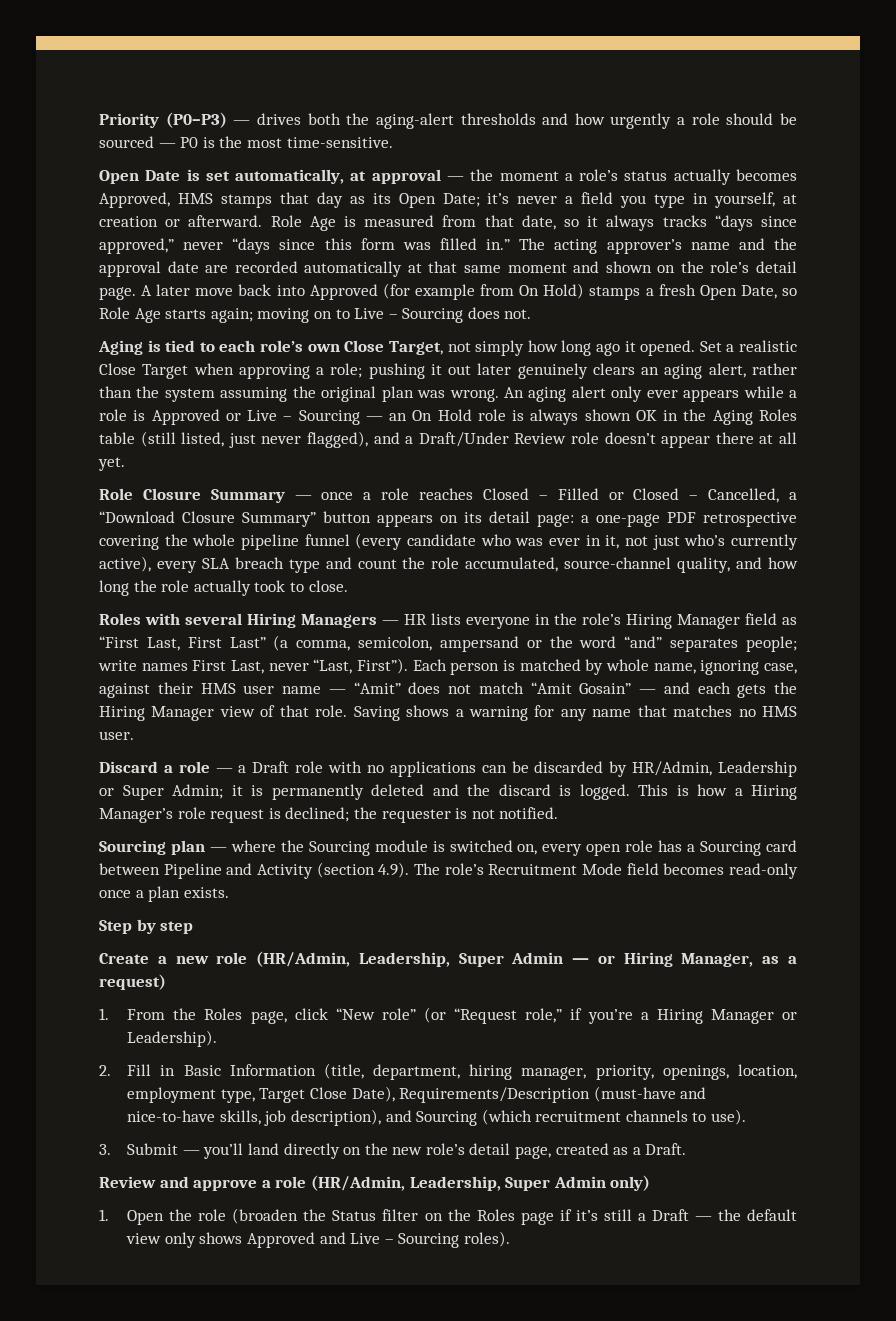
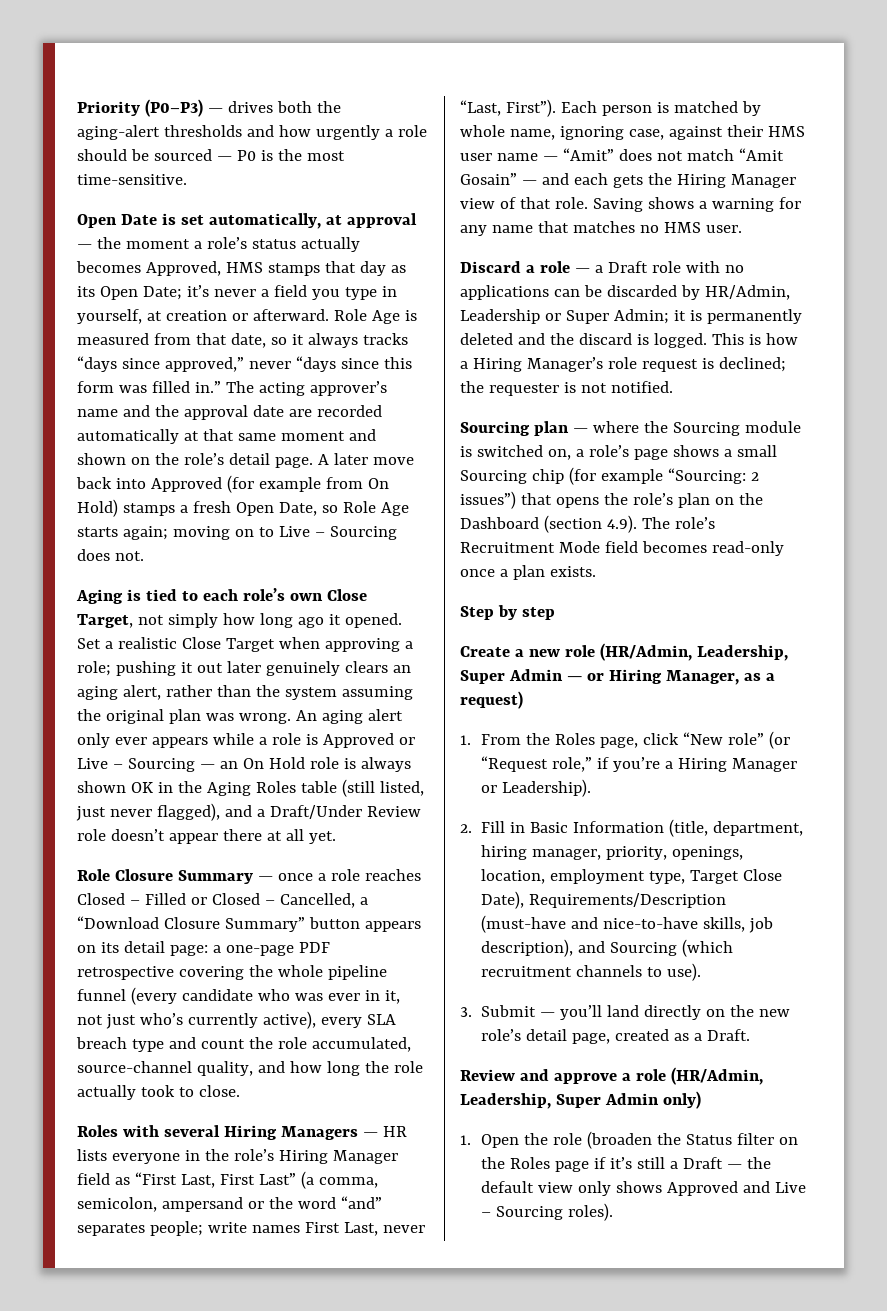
- Sourcing plan — where the Sourcing module is switched on, every open role has a Sourcing card between Pipeline and Activity (section 4.9). The role’s Recruitment Mode field becomes read-only once a plan exists.
+ Sourcing plan — where the Sourcing module is switched on, a role’s page shows a small Sourcing chip (for example “Sourcing: 2 issues”) that opens the role’s plan on the Dashboard (section 4.9). The role’s Recruitment Mode field becomes read-only once a plan exists.

